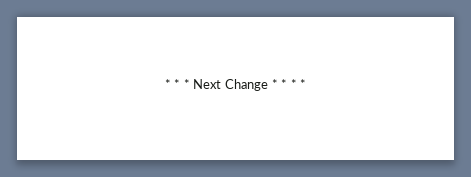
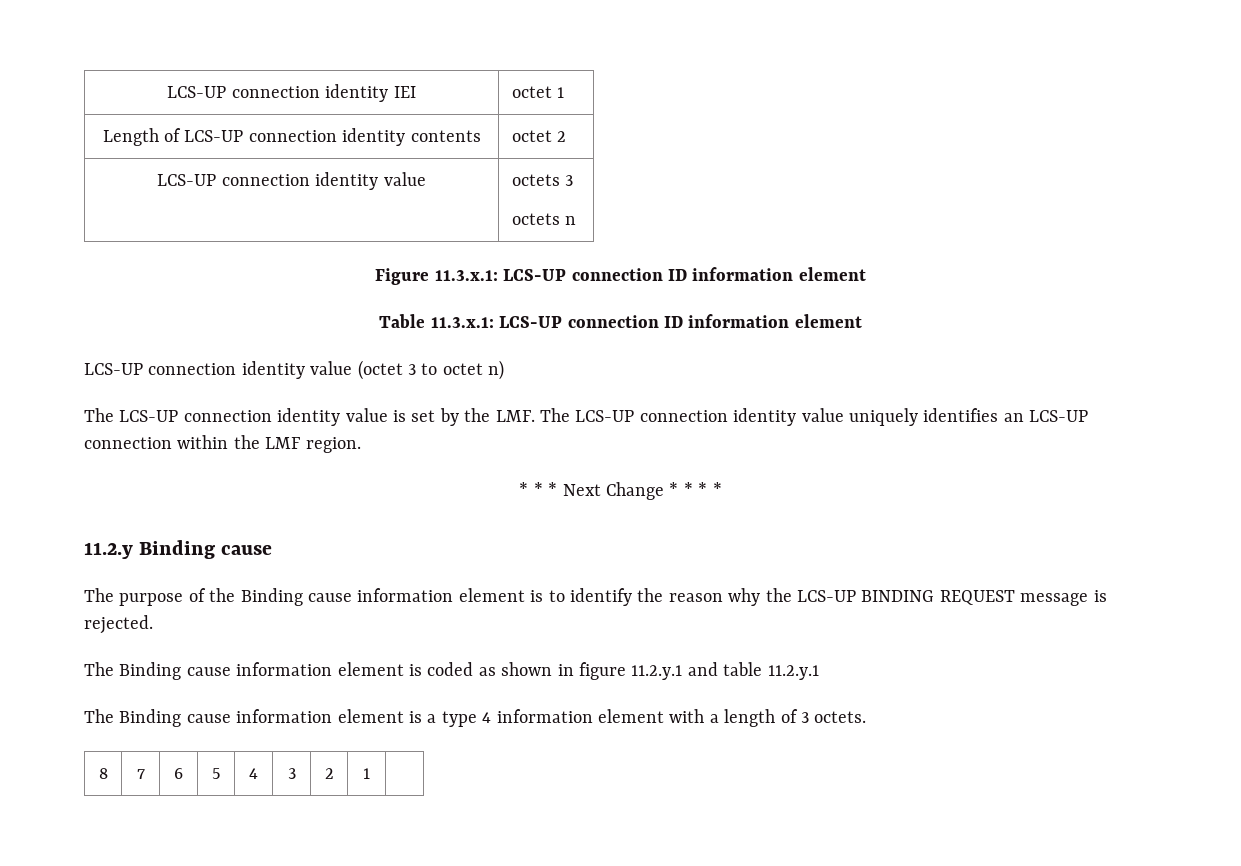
+ LCS-UP connection identity IEI | octet 1
+ Length of LCS-UP connection identity contents | octet 2
+ LCS-UP connection identity value | octets 3
+ octets n
+ Figure 11.3.x.1: LCS-UP connection ID information element
+ Table 11.3.x.1: LCS-UP connection ID information element
+ LCS-UP connection identity value (octet 3 to octet n)
+ The LCS-UP connection identity value is set by the LMF. The LCS-UP connection identity value uniquely identifies an LCS-UP connection within the LMF region.
+ 11.2.y Binding cause
+ The purpose of the Binding cause information element is to identify the reason why the LCS-UP BINDING REQUEST message is rejected.
+ The Binding cause information element is coded as shown in figure 11.2.y.1 and table 11.2.y.1
+ The Binding cause information element is a type 4 information element with a length of 3 octets.
+ 8 | 7 | 6 | 5 | 4 | 3 | 2 | 1 |

